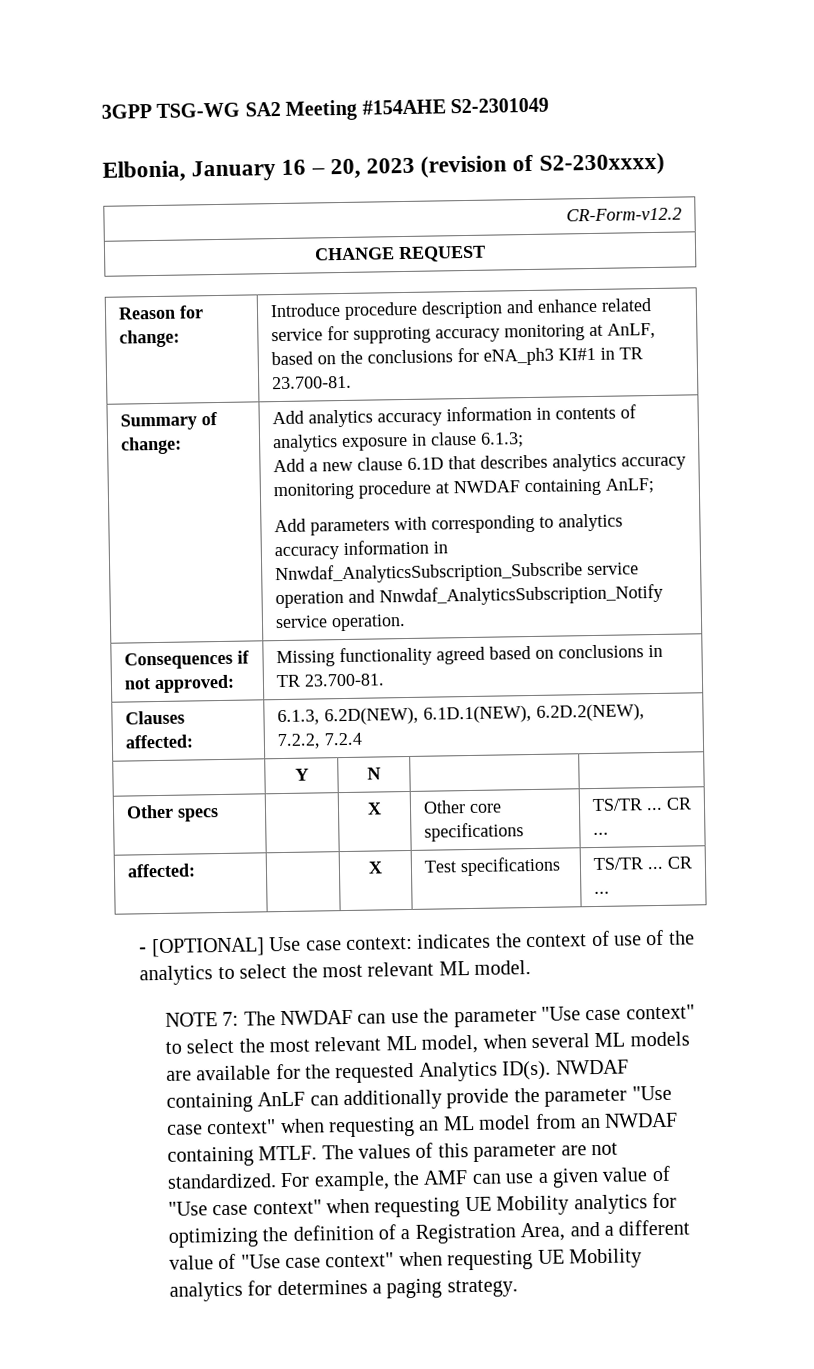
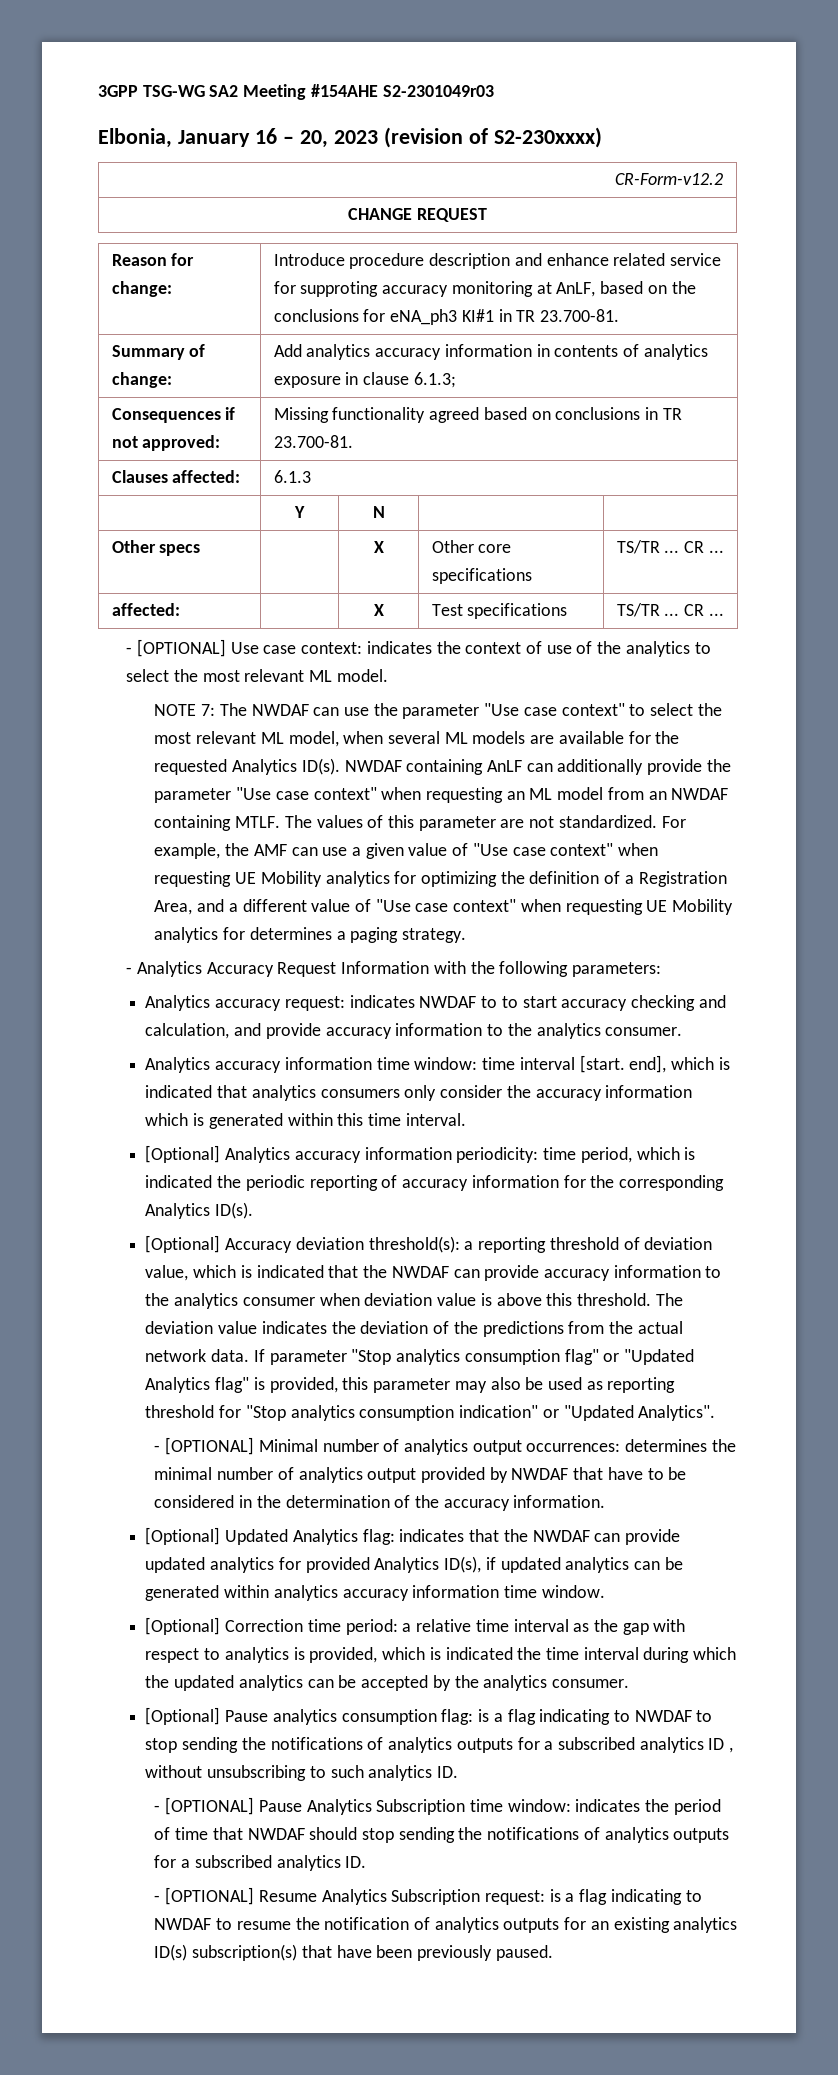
- 3GPP TSG-WG SA2 Meeting #154AHE S2-2301049
+ 3GPP TSG-WG SA2 Meeting #154AHE S2-2301049r03
- Add a new clause 6.1D that describes analytics accuracy monitoring procedure at NWDAF containing AnLF;
- Add parameters with corresponding to analytics accuracy information in Nnwdaf_AnalyticsSubscription_Subscribe service operation and Nnwdaf_AnalyticsSubscription_Notify service operation.
- Clauses affected: | 6.1.3, 6.2D(NEW), 6.1D.1(NEW), 6.2D.2(NEW), 7.2.2, 7.2.4
+ Clauses affected: | 6.1.3
+ - Analytics Accuracy Request Information with the following parameters:
+ Analytics accuracy request: indicates NWDAF to to start accuracy checking and calculation, and provide accuracy information to the analytics consumer.
+ Analytics accuracy information time window: time interval [start. end], which is indicated that analytics consumers only consider the accuracy information which is generated within this time interval.
+ [Optional] Analytics accuracy information periodicity: time period, which is indicated the periodic reporting of accuracy information for the corresponding Analytics ID(s).
+ [Optional] Accuracy deviation threshold(s): a reporting threshold of deviation value, which is indicated that the NWDAF can provide accuracy information to the analytics consumer when deviation value is above this threshold. The deviation value indicates the deviation of the predictions from the actual network data. If parameter "Stop analytics consumption flag" or "Updated Analytics flag" is provided, this parameter may also be used as reporting threshold for "Stop analytics consumption indication" or "Updated Analytics".
+ - [OPTIONAL] Minimal number of analytics output occurrences: determines the minimal number of analytics output provided by NWDAF that have to be considered in the determination of the accuracy information.
+ [Optional] Updated Analytics flag: indicates that the NWDAF can provide updated analytics for provided Analytics ID(s), if updated analytics can be generated within analytics accuracy information time window.
+ [Optional] Correction time period: a relative time interval as the gap with respect to analytics is provided, which is indicated the time interval during which the updated analytics can be accepted by the analytics consumer.
+ [Optional] Pause analytics consumption flag: is a flag indicating to NWDAF to stop sending the notifications of analytics outputs for a subscribed analytics ID , without unsubscribing to such analytics ID.
+ - [OPTIONAL] Pause Analytics Subscription time window: indicates the period of time that NWDAF should stop sending the notifications of analytics outputs for a subscribed analytics ID.
+ - [OPTIONAL] Resume Analytics Subscription request: is a flag indicating to NWDAF to resume the notification of analytics outputs for an existing analytics ID(s) subscription(s) that have been previously paused.

